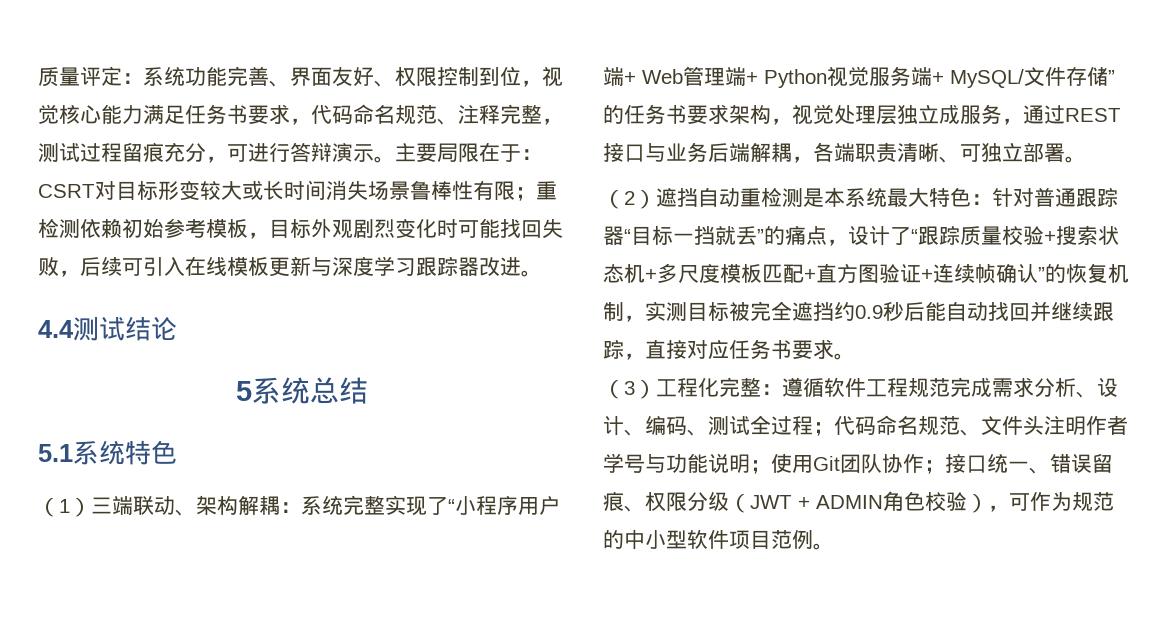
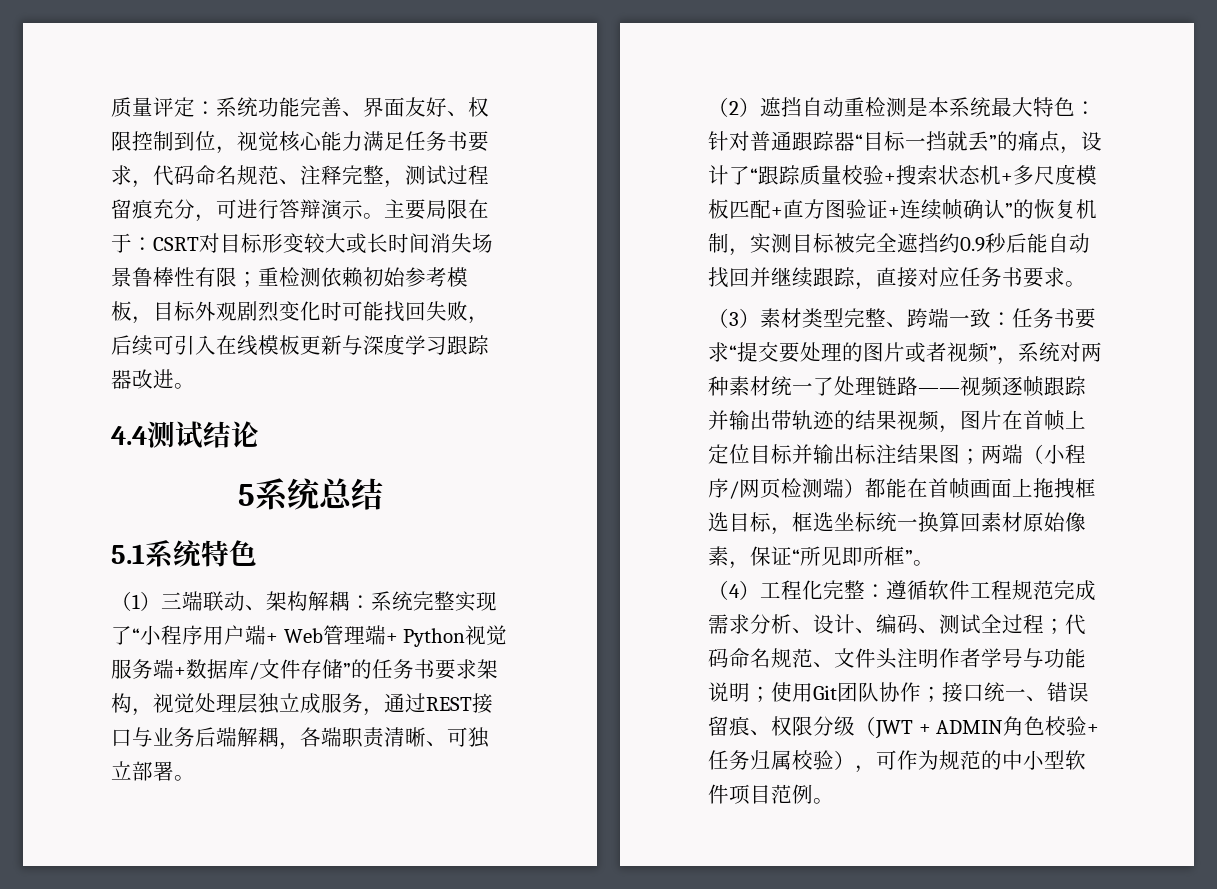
- （1）三端联动、架构解耦：系统完整实现了“小程序用户端+ Web管理端+ Python视觉服务端+ MySQL/文件存储”的任务书要求架构，视觉处理层独立成服务，通过REST接口与业务后端解耦，各端职责清晰、可独立部署。
+ （1）三端联动、架构解耦：系统完整实现了“小程序用户端+ Web管理端+ Python视觉服务端+数据库/文件存储”的任务书要求架构，视觉处理层独立成服务，通过REST接口与业务后端解耦，各端职责清晰、可独立部署。
- （3）工程化完整：遵循软件工程规范完成需求分析、设计、编码、测试全过程；代码命名规范、文件头注明作者学号与功能说明；使用Git团队协作；接口统一、错误留痕、权限分级（JWT + ADMIN角色校验），可作为规范的中小型软件项目范例。
+ （3）素材类型完整、跨端一致：任务书要求“提交要处理的图片或者视频”，系统对两种素材统一了处理链路——视频逐帧跟踪并输出带轨迹的结果视频，图片在首帧上定位目标并输出标注结果图；两端（小程序/网页检测端）都能在首帧画面上拖拽框选目标，框选坐标统一换算回素材原始像素，保证“所见即所框”。
+ （4）工程化完整：遵循软件工程规范完成需求分析、设计、编码、测试全过程；代码命名规范、文件头注明作者学号与功能说明；使用Git团队协作；接口统一、错误留痕、权限分级（JWT + ADMIN角色校验+任务归属校验），可作为规范的中小型软件项目范例。

